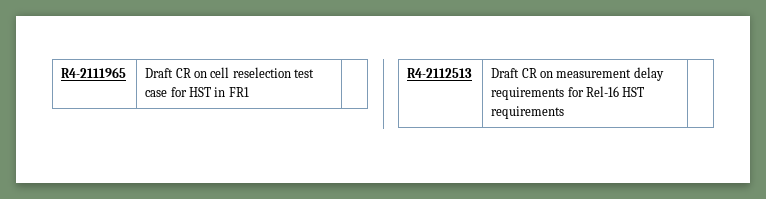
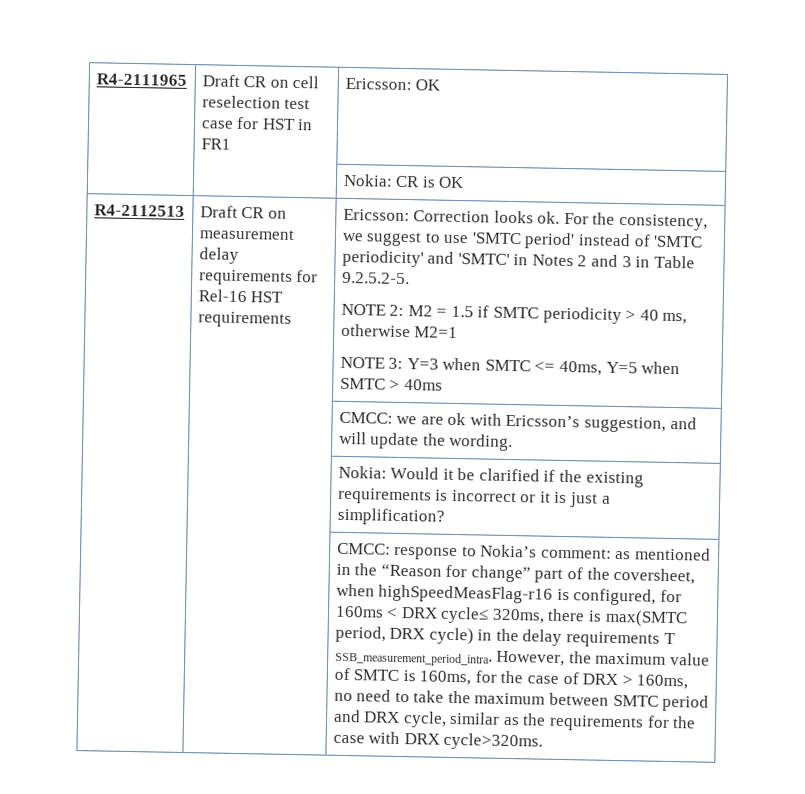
- R4-2111965 | Draft CR on cell reselection test case for HST in FR1 |
+ R4-2111965 | Draft CR on cell reselection test case for HST in FR1 | Ericsson: OK
+ | | Nokia: CR is OK
+ Ericsson: Correction looks ok. For the consistency, we suggest to use 'SMTC period' instead of 'SMTC periodicity' and 'SMTC' in Notes 2 and 3 in Table 9.2.5.2-5.
+ NOTE 2: M2 = 1.5 if SMTC periodicity > 40 ms, otherwise M2=1
+ NOTE 3: Y=3 when SMTC <= 40ms, Y=5 when SMTC > 40ms
+ | | CMCC: we are ok with Ericsson’s suggestion, and will update the wording.
+ | | Nokia: Would it be clarified if the existing requirements is incorrect or it is just a simplification?
+ | | CMCC: response to Nokia’s comment: as mentioned in the “Reason for change” part of the coversheet, when highSpeedMeasFlag-r16 is configured, for 160ms < DRX cycle≤ 320ms, there is max(SMTC period, DRX cycle) in the delay requirements T SSB_measurement_period_intra. However, the maximum value of SMTC is 160ms, for the case of DRX > 160ms, no need to take the maximum between SMTC period and DRX cycle, similar as the requirements for the case with DRX cycle>320ms.

